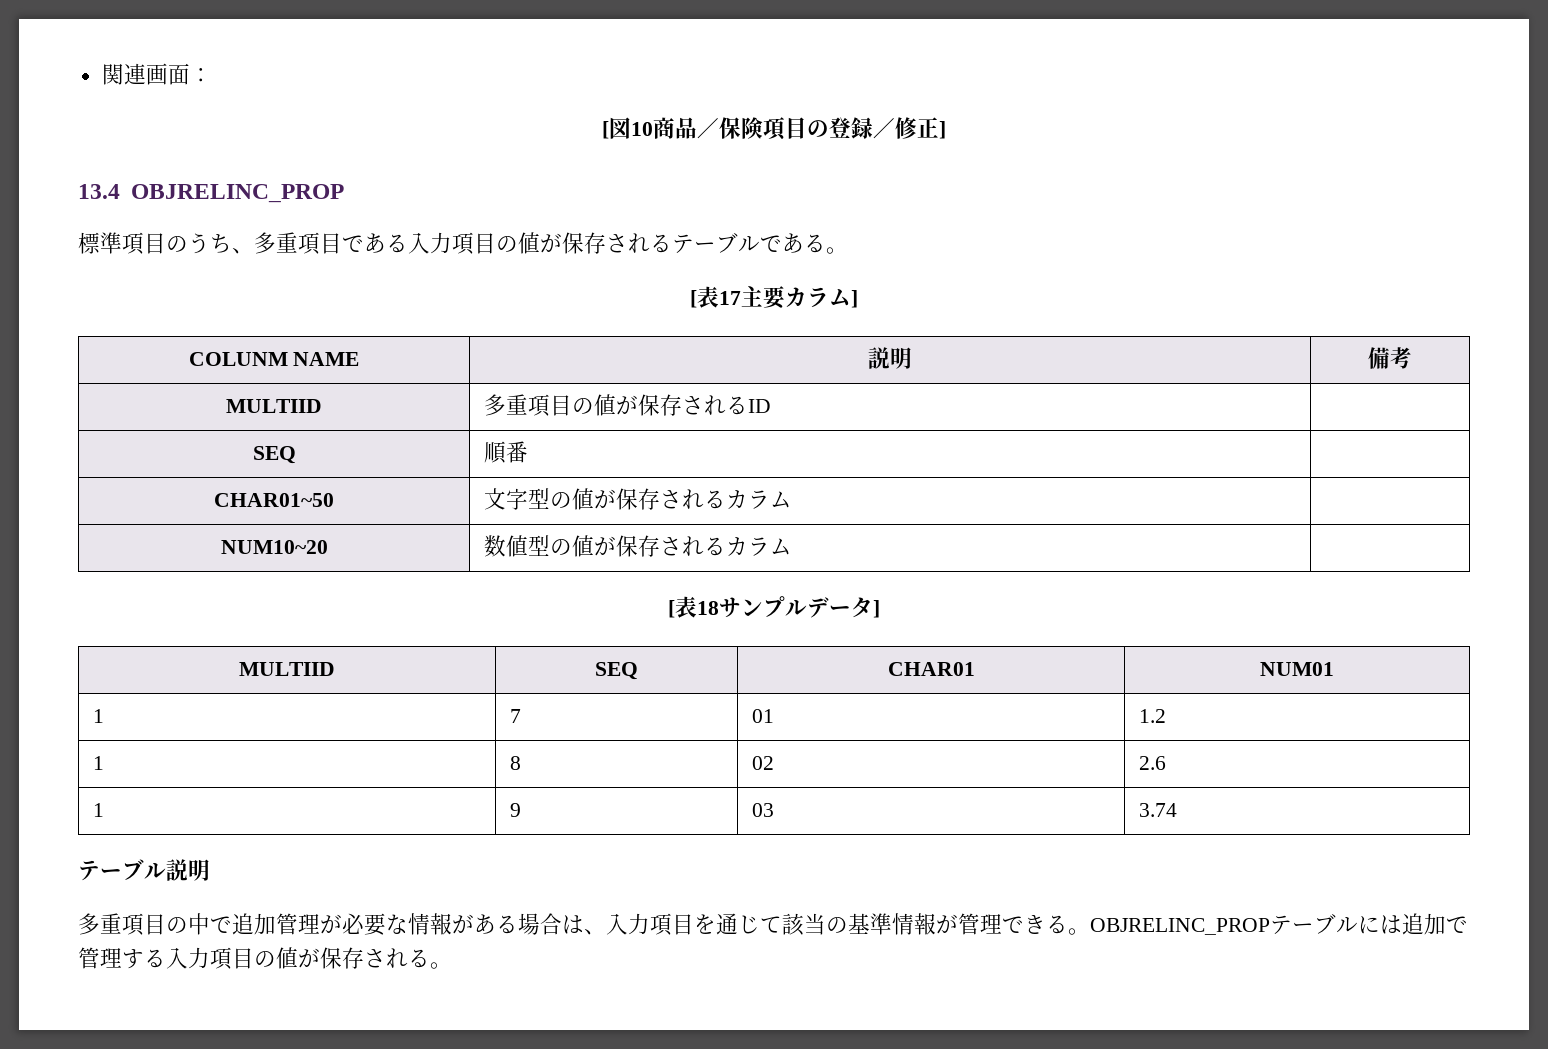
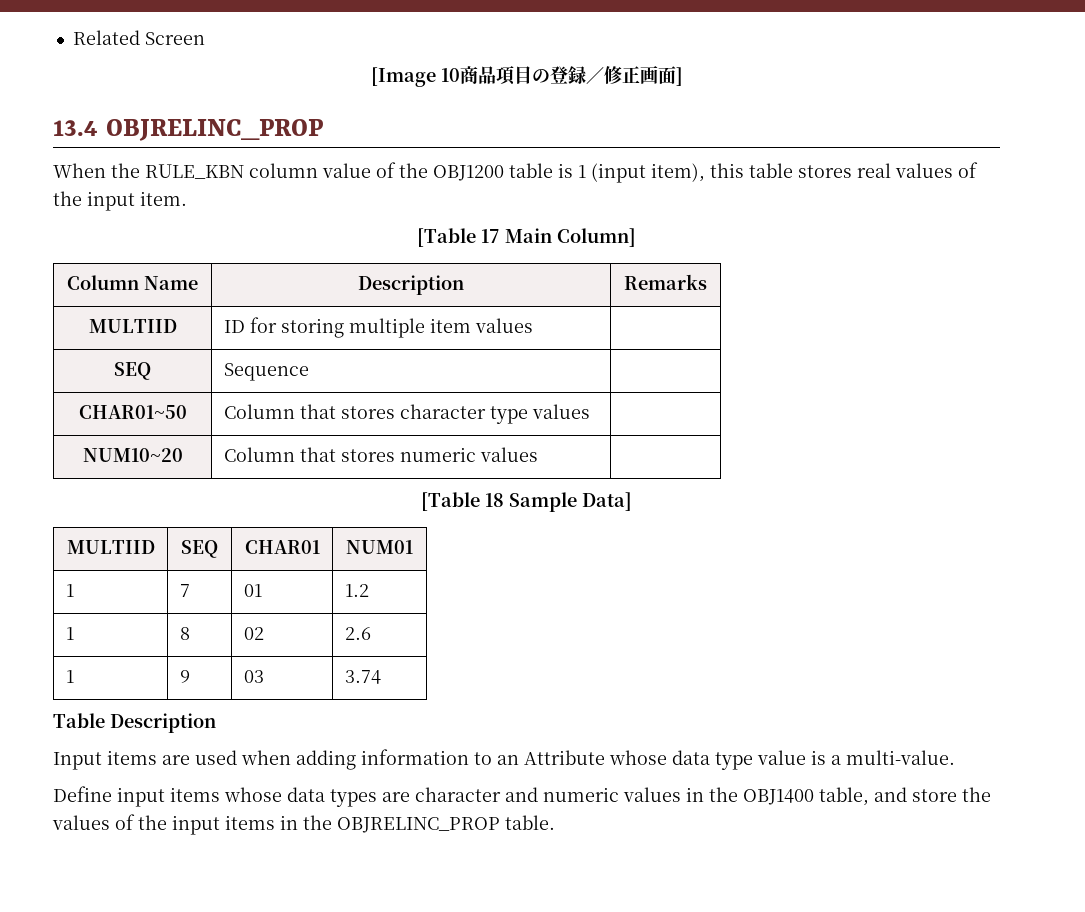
- 関連画面：
- [図10商品／保険項目の登録／修正]
+ Related Screen
+ [Image 10商品項目の登録／修正画面]
- 標準項目のうち、多重項目である入力項目の値が保存されるテーブルである。
- [表17主要カラム]
- COLUNM NAME | 説明 | 備考
- MULTIID | 多重項目の値が保存されるID |
- SEQ | 順番 |
+ When the RULE_KBN column value of the OBJ1200 table is 1 (input item), this table stores real values of the input item.
+ [Table 17 Main Column]
+ Column Name | Description | Remarks
+ MULTIID | ID for storing multiple item values |
+ SEQ | Sequence |
- CHAR01~50 | 文字型の値が保存されるカラム |
- NUM10~20 | 数値型の値が保存されるカラム |
- [表18サンプルデータ]
+ CHAR01~50 | Column that stores character type values |
+ NUM10~20 | Column that stores numeric values |
+ [Table 18 Sample Data]
- テーブル説明
- 多重項目の中で追加管理が必要な情報がある場合は、入力項目を通じて該当の基準情報が管理できる。OBJRELINC_PROPテーブルには追加で管理する入力項目の値が保存される。
+ Table Description
+ Input items are used when adding information to an Attribute whose data type value is a multi-value.
+ Define input items whose data types are character and numeric values in the OBJ1400 table, and store the values of the input items in the OBJRELINC_PROP table.

